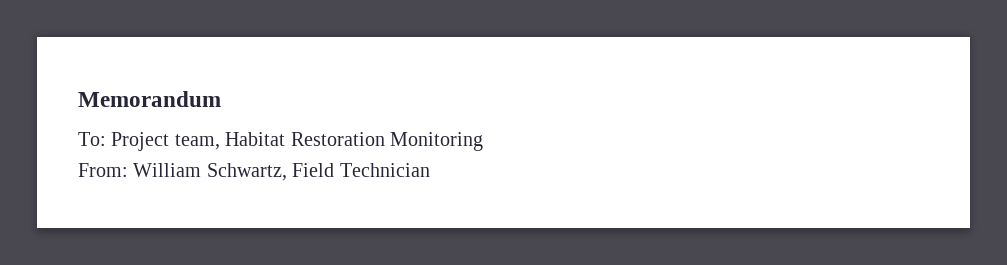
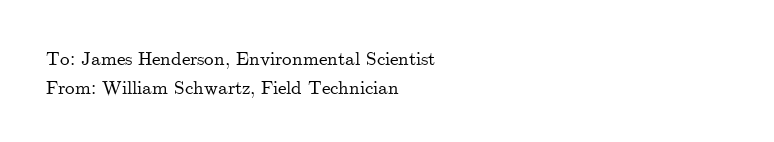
- Memorandum
- To: Project team, Habitat Restoration Monitoring
+ To: James Henderson, Environmental Scientist

